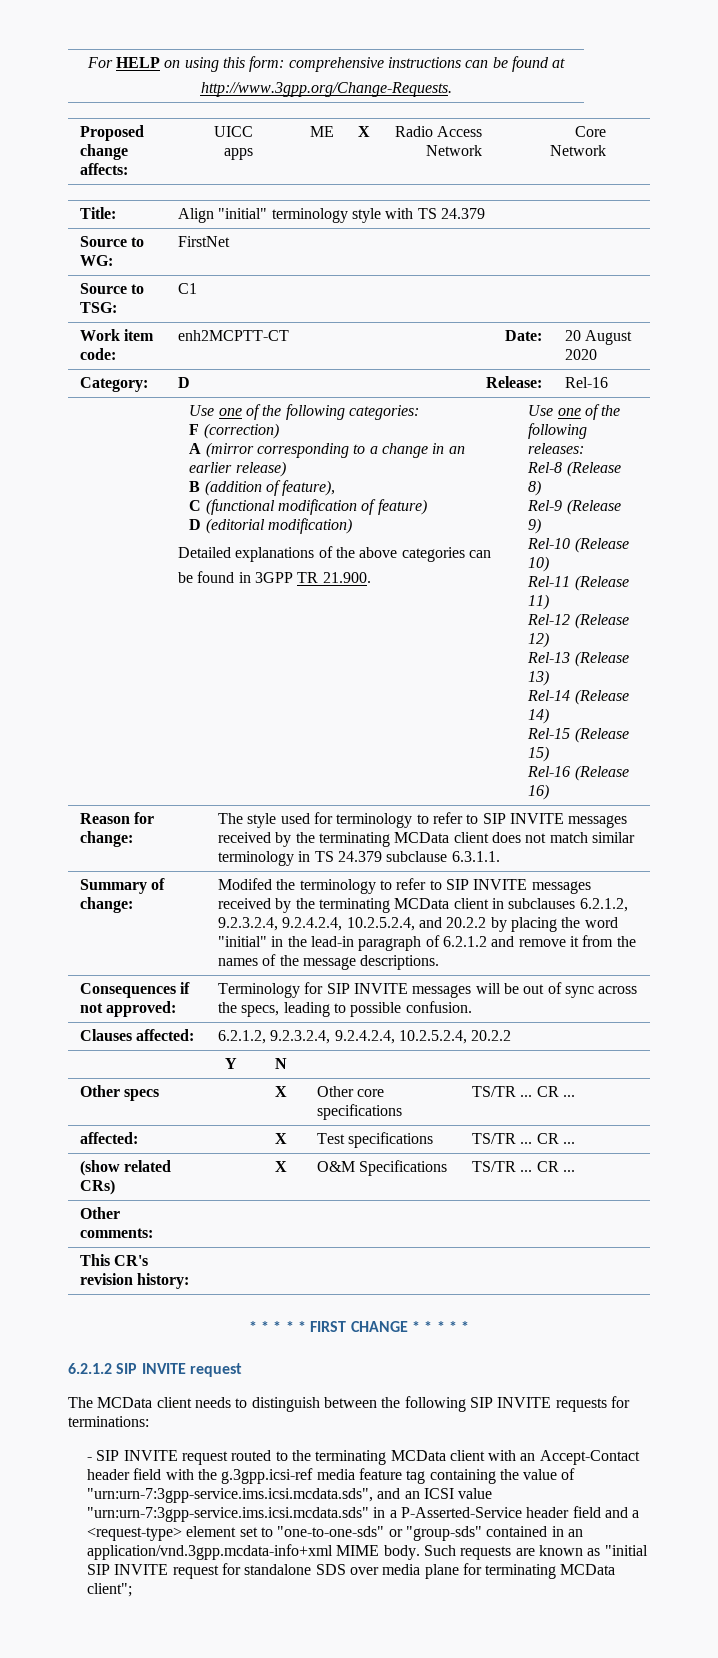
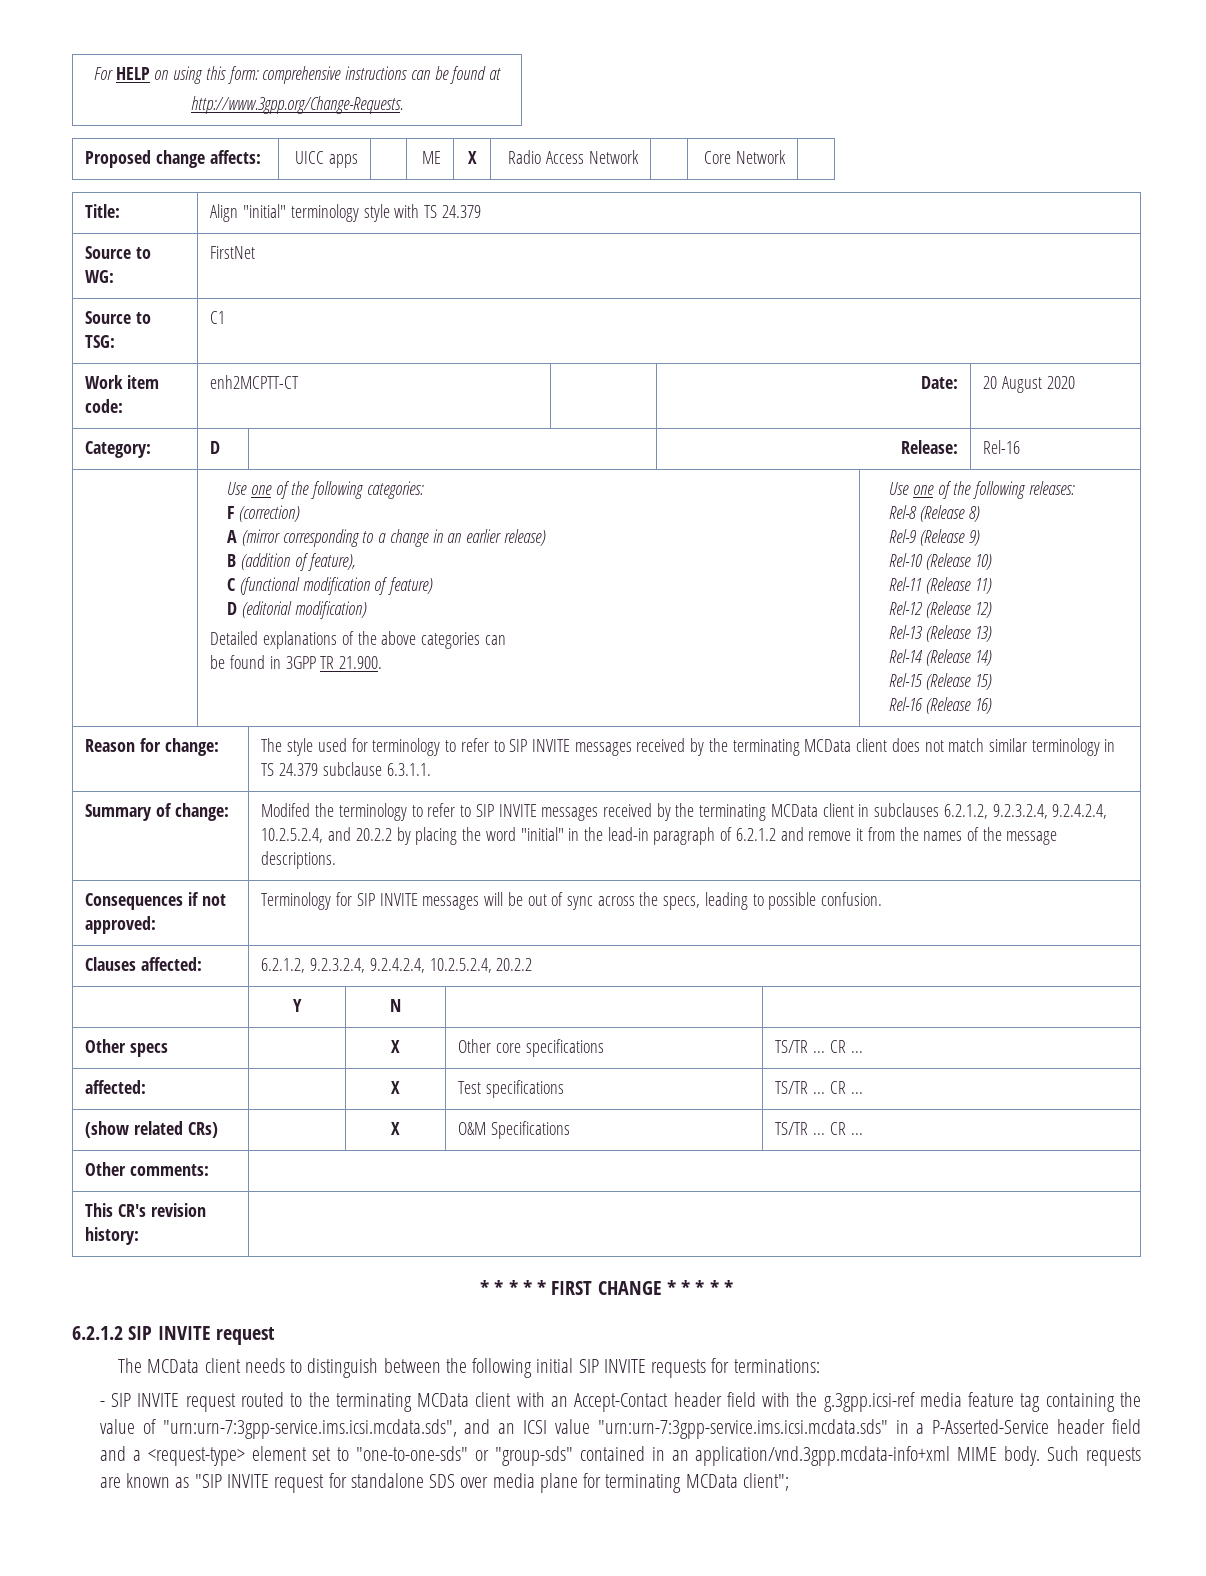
- The MCData client needs to distinguish between the following SIP INVITE requests for terminations:
+ The MCData client needs to distinguish between the following initial SIP INVITE requests for terminations:
- Such requests are known as "initial SIP INVITE request for standalone SDS over media plane for terminating MCData client";
+ Such requests are known as "SIP INVITE request for standalone SDS over media plane for terminating MCData client";

